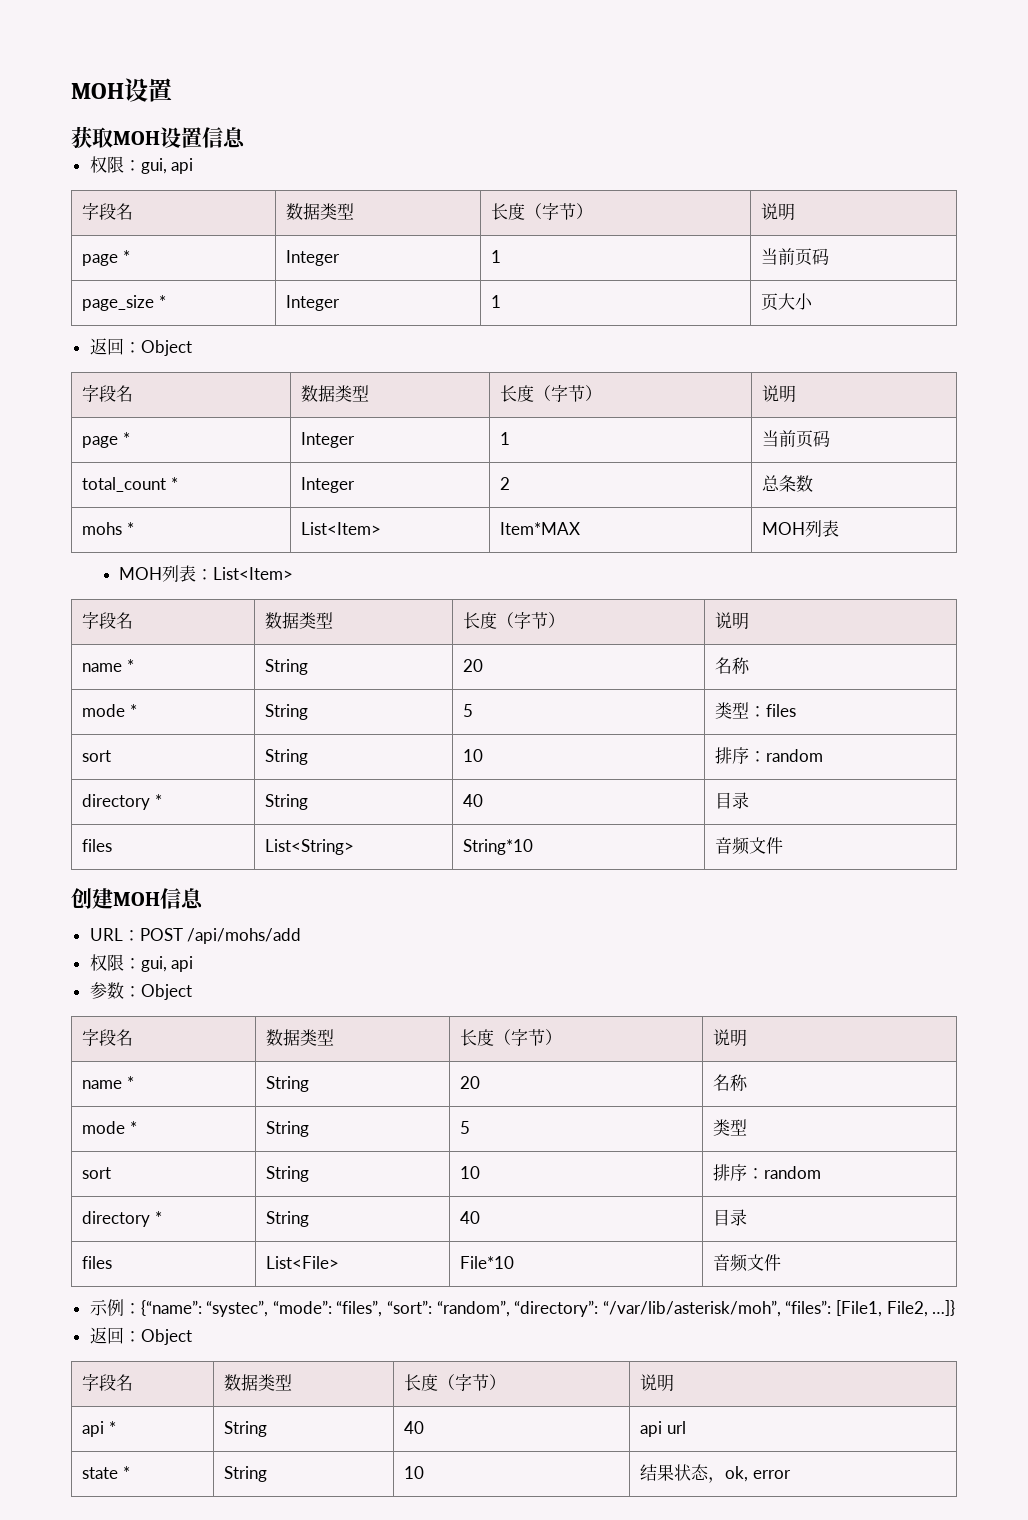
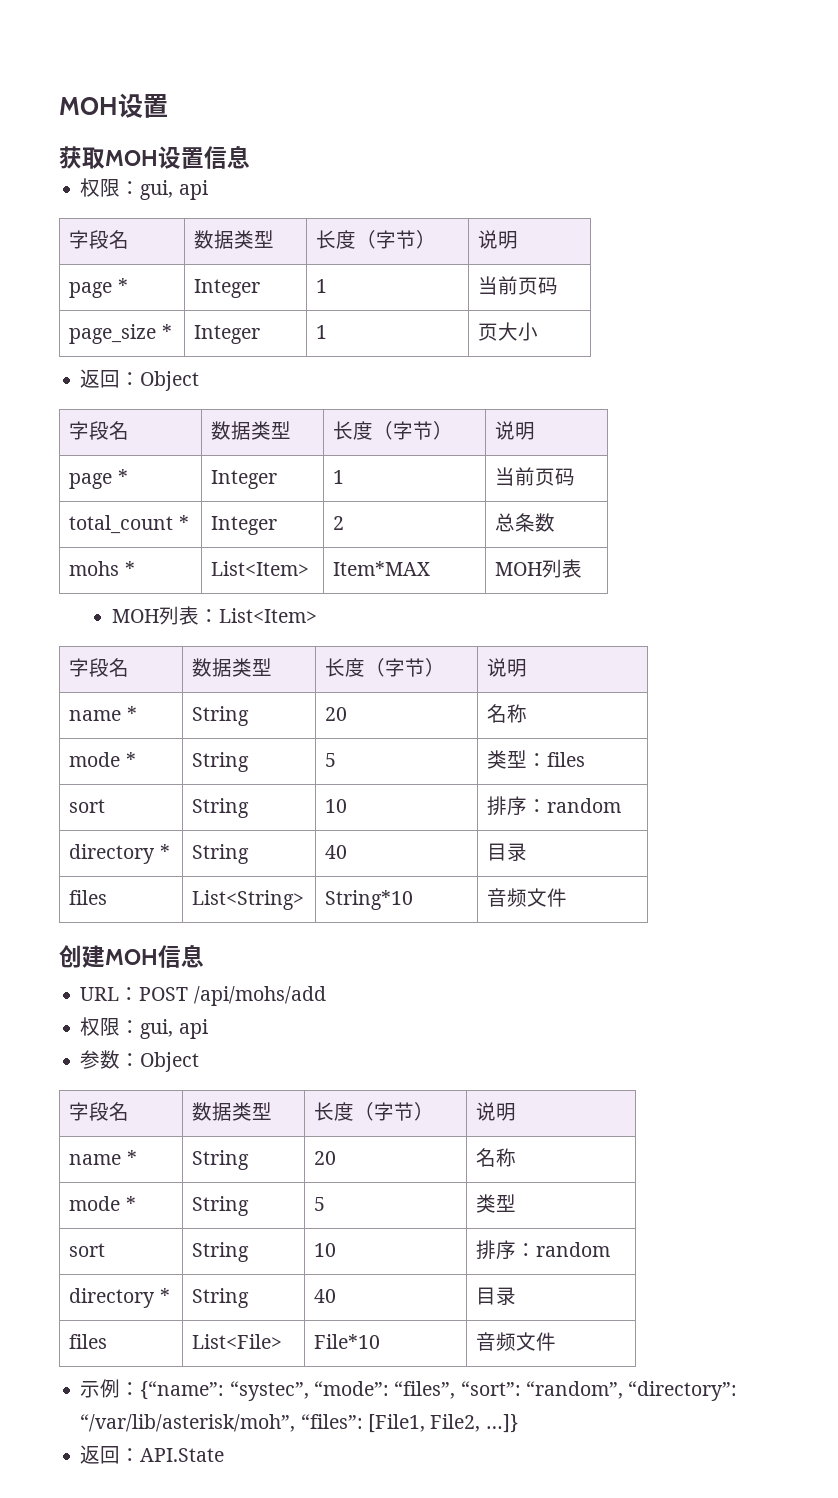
  示例：{“name”: “systec”, “mode”: “files”, “sort”: “random”, “directory”: “/var/lib/asterisk/moh”, “files”: [File1, File2, …]}
- 返回：Object
- 字段名 | 数据类型 | 长度（字节） | 说明
- api * | String | 40 | api url
- state * | String | 10 | 结果状态，ok, error
+ 返回：API.State

